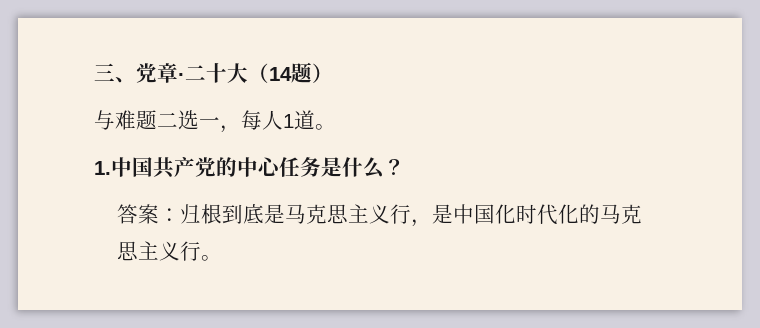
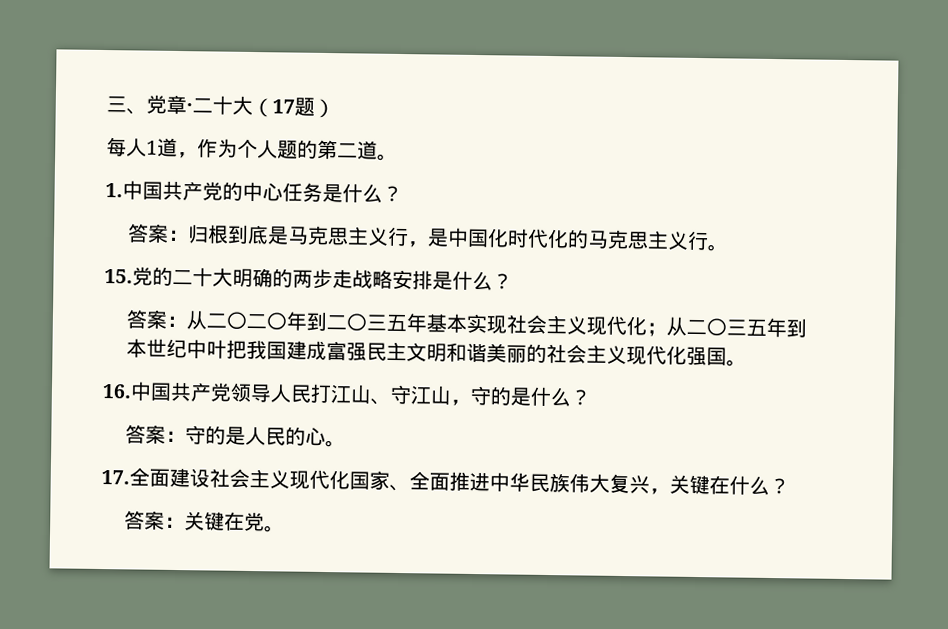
- 三、党章·二十大（14题）
+ 三、党章·二十大（17题）
- 与难题二选一，每人1道。
+ 每人1道，作为个人题的第二道。
+ 15.党的二十大明确的两步走战略安排是什么？
+ 答案：从二〇二〇年到二〇三五年基本实现社会主义现代化；从二〇三五年到本世纪中叶把我国建成富强民主文明和谐美丽的社会主义现代化强国。
+ 16.中国共产党领导人民打江山、守江山，守的是什么？
+ 答案：守的是人民的心。
+ 17.全面建设社会主义现代化国家、全面推进中华民族伟大复兴，关键在什么？
+ 答案：关键在党。

